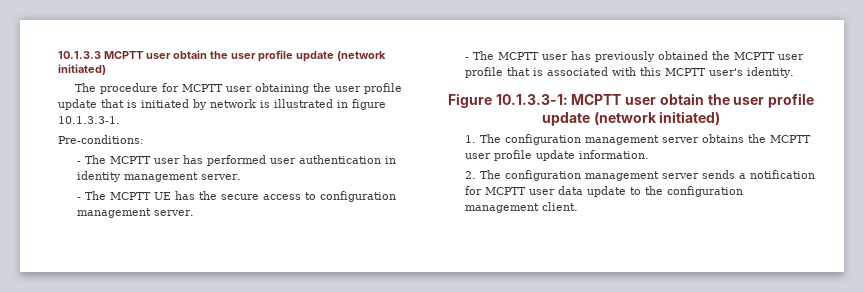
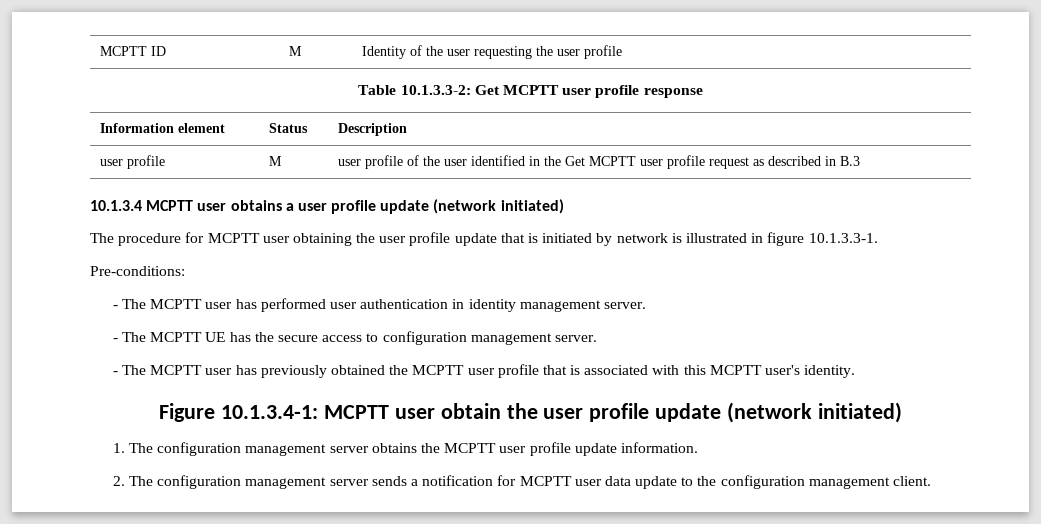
- 10.1.3.3 MCPTT user obtain the user profile update (network initiated)
+ MCPTT ID | M | Identity of the user requesting the user profile
+ Table 10.1.3.3-2: Get MCPTT user profile response
+ Information element | Status | Description
+ user profile | M | user profile of the user identified in the Get MCPTT user profile request as described in B.3
+ 10.1.3.4 MCPTT user obtains a user profile update (network initiated)
- Figure 10.1.3.3-1: MCPTT user obtain the user profile update (network initiated)
+ Figure 10.1.3.4-1: MCPTT user obtain the user profile update (network initiated)

